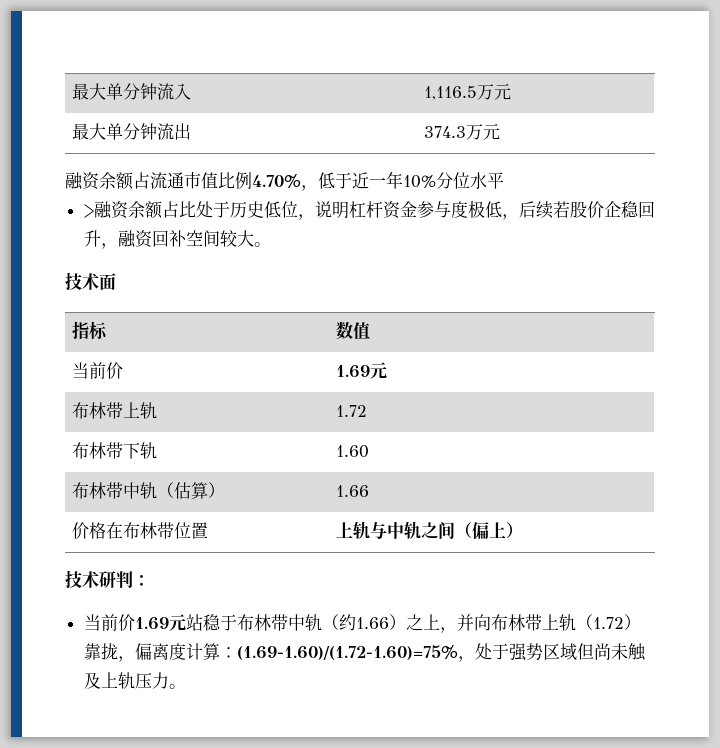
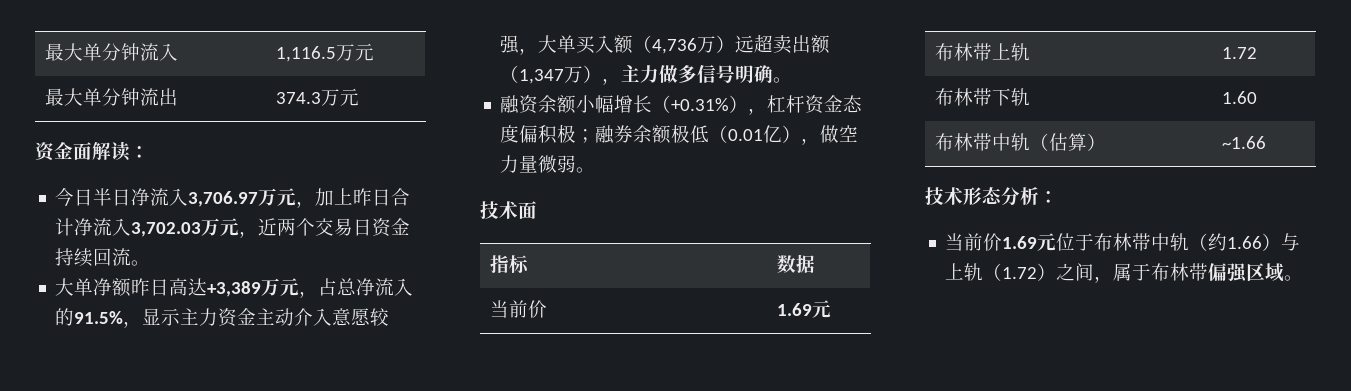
- 融资余额占流通市值比例4.70%，低于近一年10%分位水平
- >融资余额占比处于历史低位，说明杠杆资金参与度极低，后续若股价企稳回升，融资回补空间较大。
+ 资金面解读：
+ 今日半日净流入3,706.97万元，加上昨日合计净流入3,702.03万元，近两个交易日资金持续回流。
+ 大单净额昨日高达+3,389万元，占总净流入的91.5%，显示主力资金主动介入意愿较强，大单买入额（4,736万）远超卖出额（1,347万），主力做多信号明确。
+ 融资余额小幅增长（+0.31%），杠杆资金态度偏积极；融券余额极低（0.01亿），做空力量微弱。
- 指标 | 数值
+ 指标 | 数据
- 布林带中轨（估算） | 1.66
- 价格在布林带位置 | 上轨与中轨之间（偏上）
- 技术研判：
+ 布林带中轨（估算） | ~1.66
+ 技术形态分析：
- 当前价1.69元站稳于布林带中轨（约1.66）之上，并向布林带上轨（1.72）靠拢，偏离度计算：(1.69-1.60)/(1.72-1.60)=75%，处于强势区域但尚未触及上轨压力。
+ 当前价1.69元位于布林带中轨（约1.66）与上轨（1.72）之间，属于布林带偏强区域。

